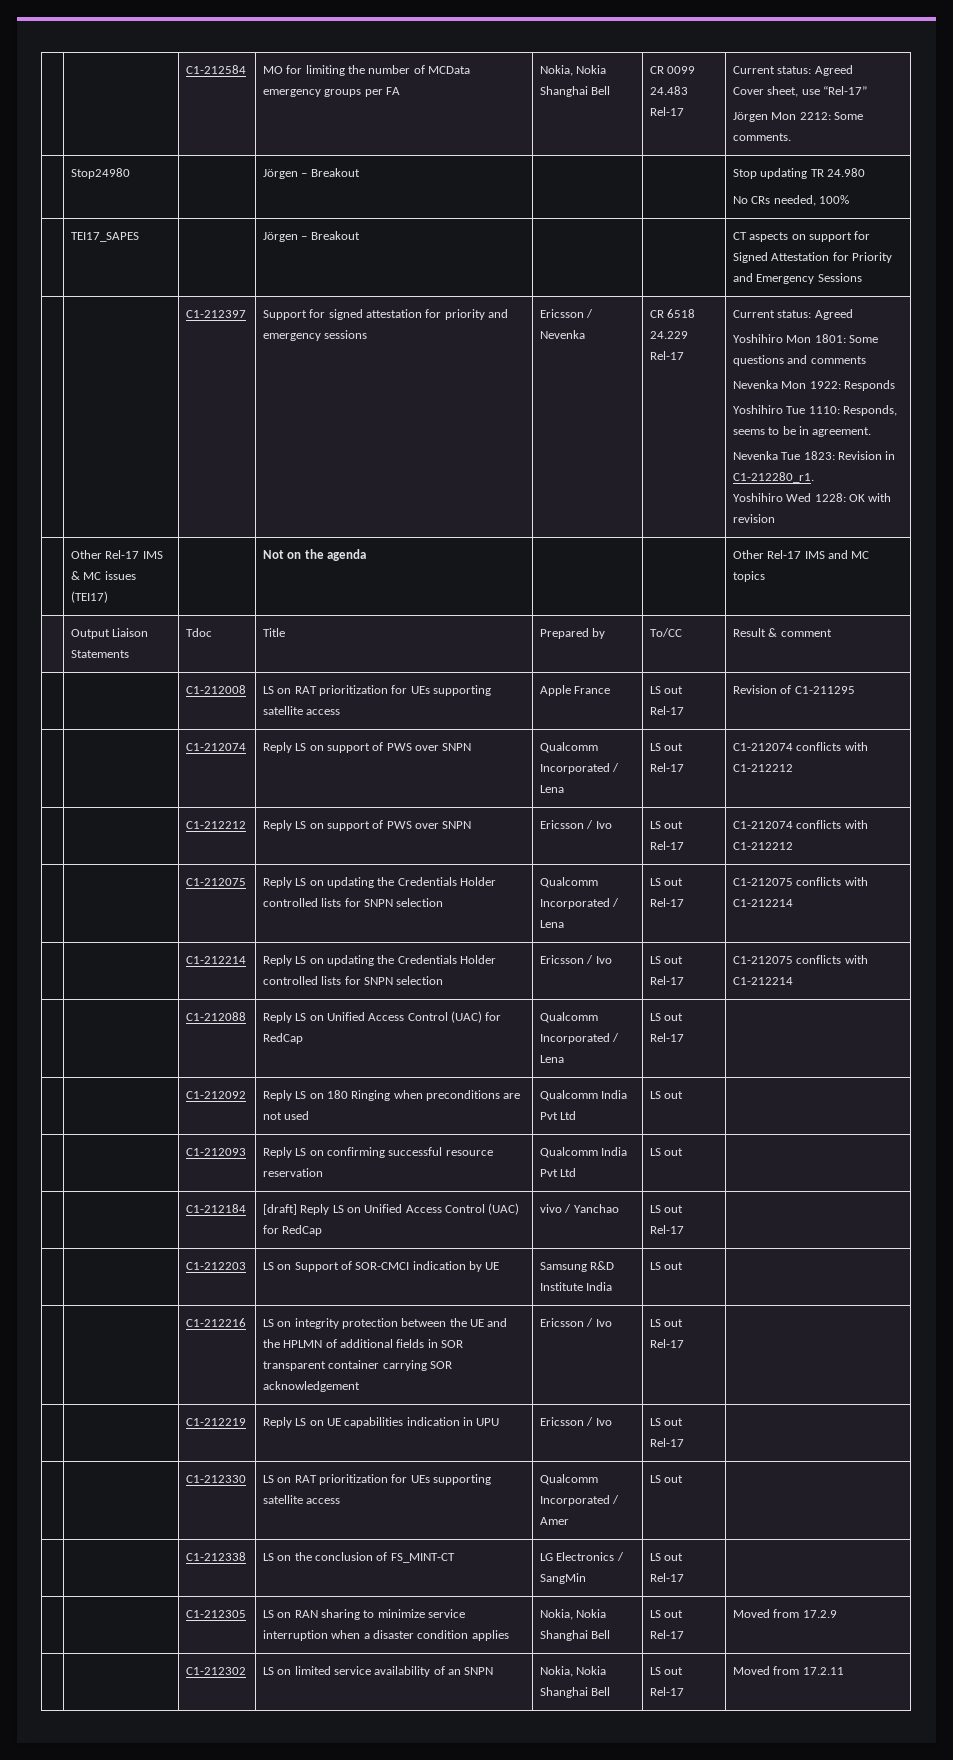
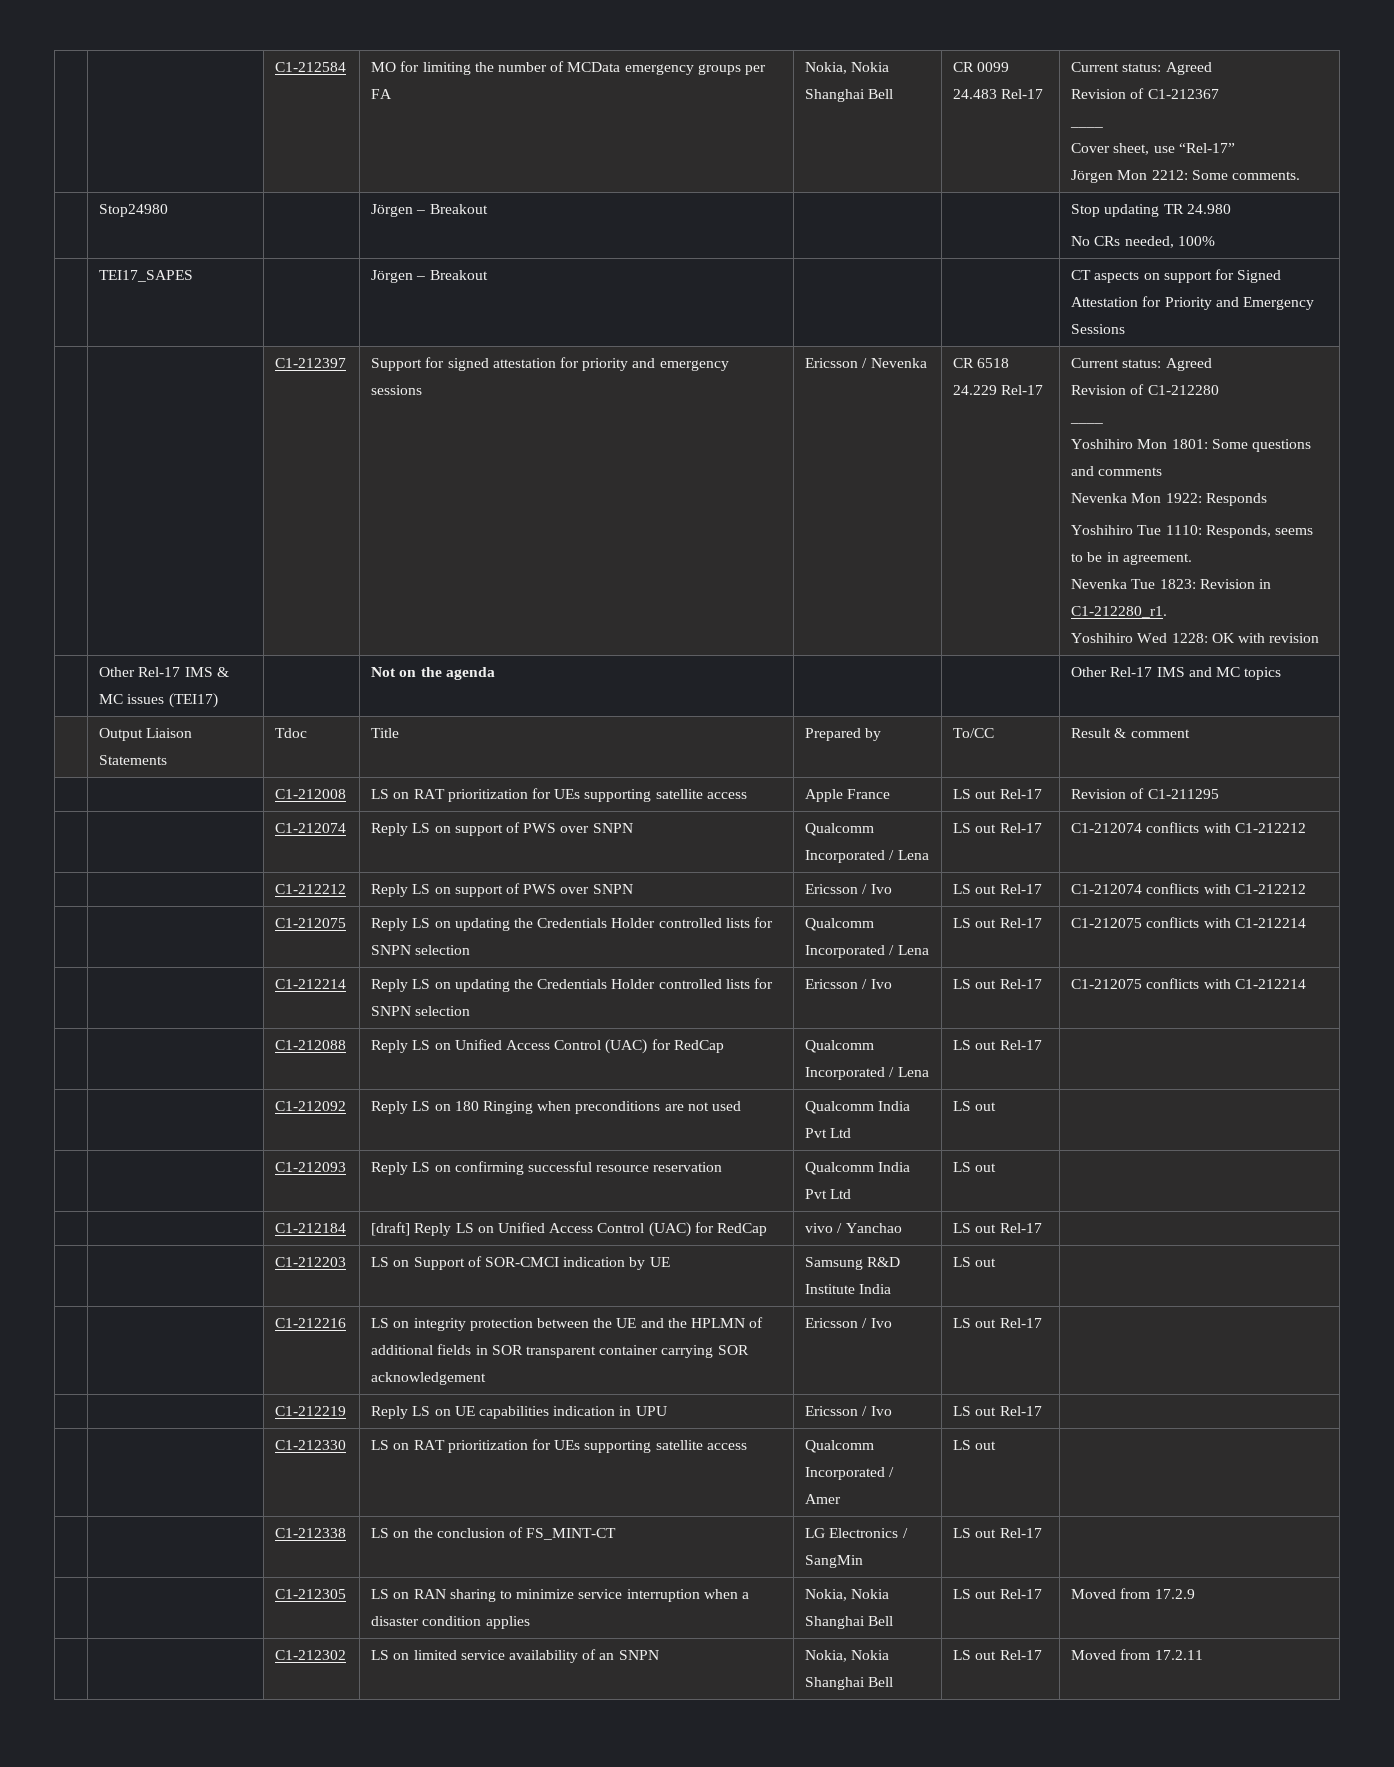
  | | C1-212584 | MO for limiting the number of MCData emergency groups per FA | Nokia, Nokia Shanghai Bell | CR 0099 24.483 Rel-17 | Current status: Agreed
+ Revision of C1-212367
+ ____
+ Revision of C1-212280
+ ____

